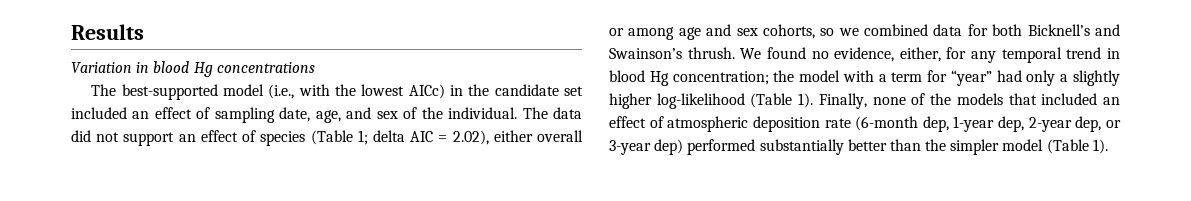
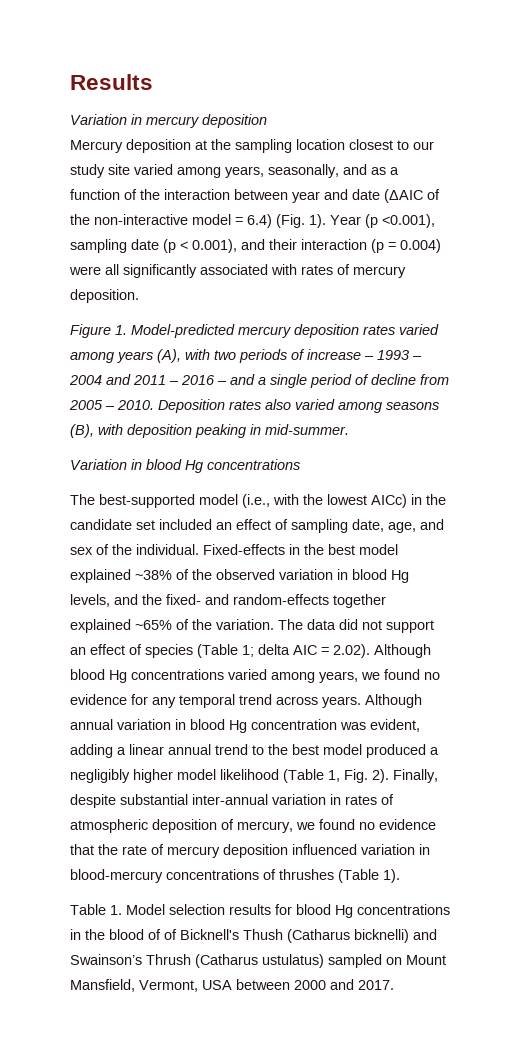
+ Variation in mercury deposition
+ Mercury deposition at the sampling location closest to our study site varied among years, seasonally, and as a function of the interaction between year and date (ΔAIC of the non-interactive model = 6.4) (Fig. 1). Year (p <0.001), sampling date (p < 0.001), and their interaction (p = 0.004) were all significantly associated with rates of mercury deposition.
+ Figure 1. Model-predicted mercury deposition rates varied among years (A), with two periods of increase – 1993 – 2004 and 2011 – 2016 – and a single period of decline from 2005 – 2010. Deposition rates also varied among seasons (B), with deposition peaking in mid-summer.
+ Fixed-effects in the best model explained ~38% of the observed variation in blood Hg levels, and the fixed- and random-effects together explained ~65% of the variation.
- The data did not support an effect of species (Table 1; delta AIC = 2.02), either overall or among age and sex cohorts, so we combined data for both Bicknell’s and Swainson’s thrush. We found no evidence, either, for any temporal trend in blood Hg concentration; the model with a term for “year” had only a slightly higher log-likelihood (Table 1). Finally, none of the models that included an effect of atmospheric deposition rate (6-month dep, 1-year dep, 2-year dep, or 3-year dep) performed substantially better than the simpler model (Table 1).
+ The data did not support an effect of species (Table 1; delta AIC = 2.02). Although blood Hg concentrations varied among years, we found no evidence for any temporal trend across years. Although annual variation in blood Hg concentration was evident, adding a linear annual trend to the best model produced a negligibly higher model likelihood (Table 1, Fig. 2). Finally, despite substantial inter-annual variation in rates of atmospheric deposition of mercury, we found no evidence that the rate of mercury deposition influenced variation in blood-mercury concentrations of thrushes (Table 1).
+ Table 1. Model selection results for blood Hg concentrations in the blood of of Bicknell's Thush (Catharus bicknelli) and Swainson’s Thrush (Catharus ustulatus) sampled on Mount Mansfield, Vermont, USA between 2000 and 2017.

